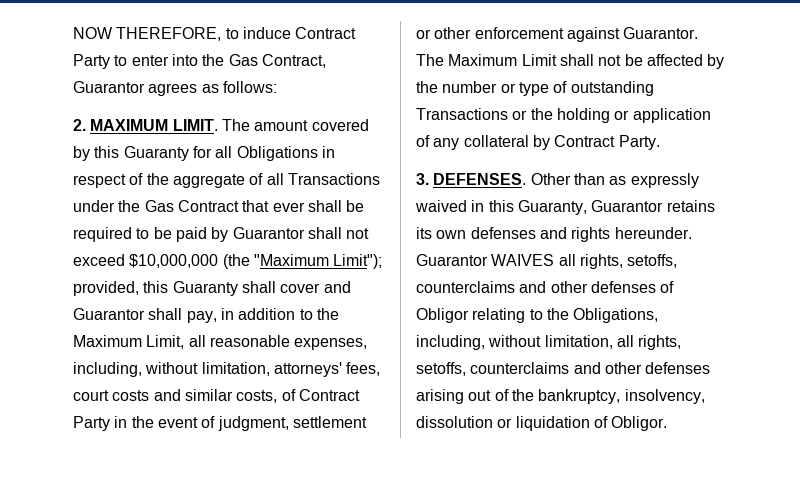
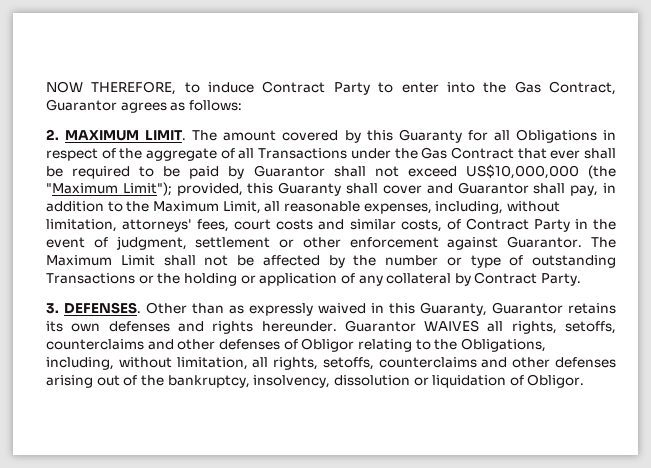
- The amount covered by this Guaranty for all Obligations in respect of the aggregate of all Transactions under the Gas Contract that ever shall be required to be paid by Guarantor shall not exceed $10,000,000 (the "Maximum Limit");
+ The amount covered by this Guaranty for all Obligations in respect of the aggregate of all Transactions under the Gas Contract that ever shall be required to be paid by Guarantor shall not exceed US$10,000,000 (the "Maximum Limit");

